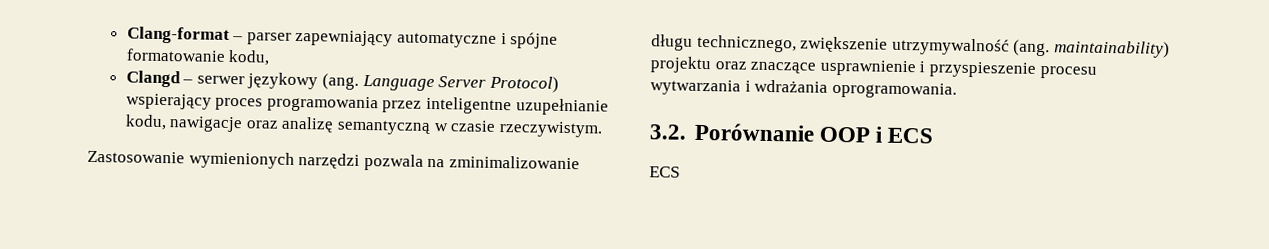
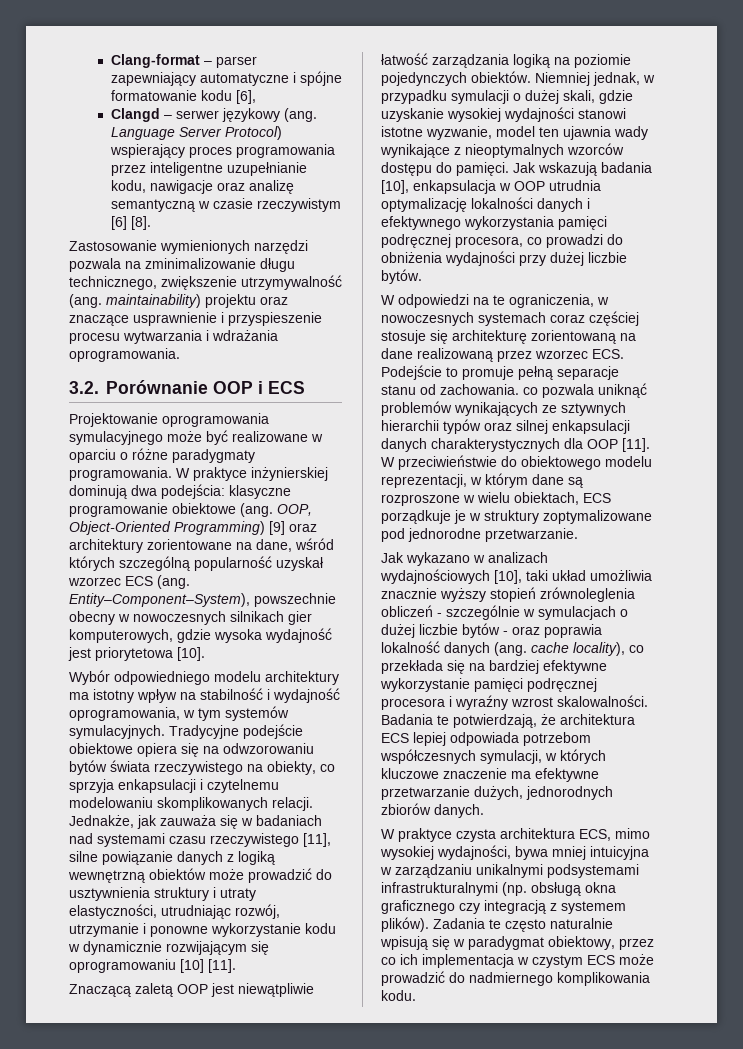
- Clang-format – parser zapewniający automatyczne i spójne formatowanie kodu,
+ Clang-format – parser zapewniający automatyczne i spójne formatowanie kodu [6],
- Language Server Protocol) wspierający proces programowania przez inteligentne uzupełnianie kodu, nawigacje oraz analizę semantyczną w czasie rzeczywistym.
+ Language Server Protocol) wspierający proces programowania przez inteligentne uzupełnianie kodu, nawigacje oraz analizę semantyczną w czasie rzeczywistym [6] [8].
  3.2. Porównanie OOP i ECS
- ECS
+ Projektowanie oprogramowania symulacyjnego może być realizowane w oparciu o różne paradygmaty programowania. W praktyce inżynierskiej dominują dwa podejścia: klasyczne programowanie obiektowe (ang. OOP, Object-Oriented Programming) [9] oraz architektury zorientowane na dane, wśród których szczególną popularność uzyskał wzorzec ECS (ang. Entity–Component–System), powszechnie obecny w nowoczesnych silnikach gier komputerowych, gdzie wysoka wydajność jest priorytetowa [10].
+ Wybór odpowiedniego modelu architektury ma istotny wpływ na stabilność i wydajność oprogramowania, w tym systemów symulacyjnych. Tradycyjne podejście obiektowe opiera się na odwzorowaniu bytów świata rzeczywistego na obiekty, co sprzyja enkapsulacji i czytelnemu modelowaniu skomplikowanych relacji. Jednakże, jak zauważa się w badaniach nad systemami czasu rzeczywistego [11], silne powiązanie danych z logiką wewnętrzną obiektów może prowadzić do usztywnienia struktury i utraty elastyczności, utrudniając rozwój, utrzymanie i ponowne wykorzystanie kodu w dynamicznie rozwijającym się oprogramowaniu [10] [11].
+ Znaczącą zaletą OOP jest niewątpliwie łatwość zarządzania logiką na poziomie pojedynczych obiektów. Niemniej jednak, w przypadku symulacji o dużej skali, gdzie uzyskanie wysokiej wydajności stanowi istotne wyzwanie, model ten ujawnia wady wynikające z nieoptymalnych wzorców dostępu do pamięci. Jak wskazują badania [10], enkapsulacja w OOP utrudnia optymalizację lokalności danych i efektywnego wykorzystania pamięci podręcznej procesora, co prowadzi do obniżenia wydajności przy dużej liczbie bytów.
+ W odpowiedzi na te ograniczenia, w nowoczesnych systemach coraz częściej stosuje się architekturę zorientowaną na dane realizowaną przez wzorzec ECS. Podejście to promuje pełną separacje stanu od zachowania. co pozwala uniknąć problemów wynikających ze sztywnych hierarchii typów oraz silnej enkapsulacji danych charakterystycznych dla OOP [11]. W przeciwieństwie do obiektowego modelu reprezentacji, w którym dane są rozproszone w wielu obiektach, ECS porządkuje je w struktury zoptymalizowane pod jednorodne przetwarzanie.
+ Jak wykazano w analizach wydajnościowych [10], taki układ umożliwia znacznie wyższy stopień zrównoleglenia obliczeń - szczególnie w symulacjach o dużej liczbie bytów - oraz poprawia lokalność danych (ang. cache locality), co przekłada się na bardziej efektywne wykorzystanie pamięci podręcznej procesora i wyraźny wzrost skalowalności. Badania te potwierdzają, że architektura ECS lepiej odpowiada potrzebom współczesnych symulacji, w których kluczowe znaczenie ma efektywne przetwarzanie dużych, jednorodnych zbiorów danych.
+ W praktyce czysta architektura ECS, mimo wysokiej wydajności, bywa mniej intuicyjna w zarządzaniu unikalnymi podsystemami infrastrukturalnymi (np. obsługą okna graficznego czy integracją z systemem plików). Zadania te często naturalnie wpisują się w paradygmat obiektowy, przez co ich implementacja w czystym ECS może prowadzić do nadmiernego komplikowania kodu.

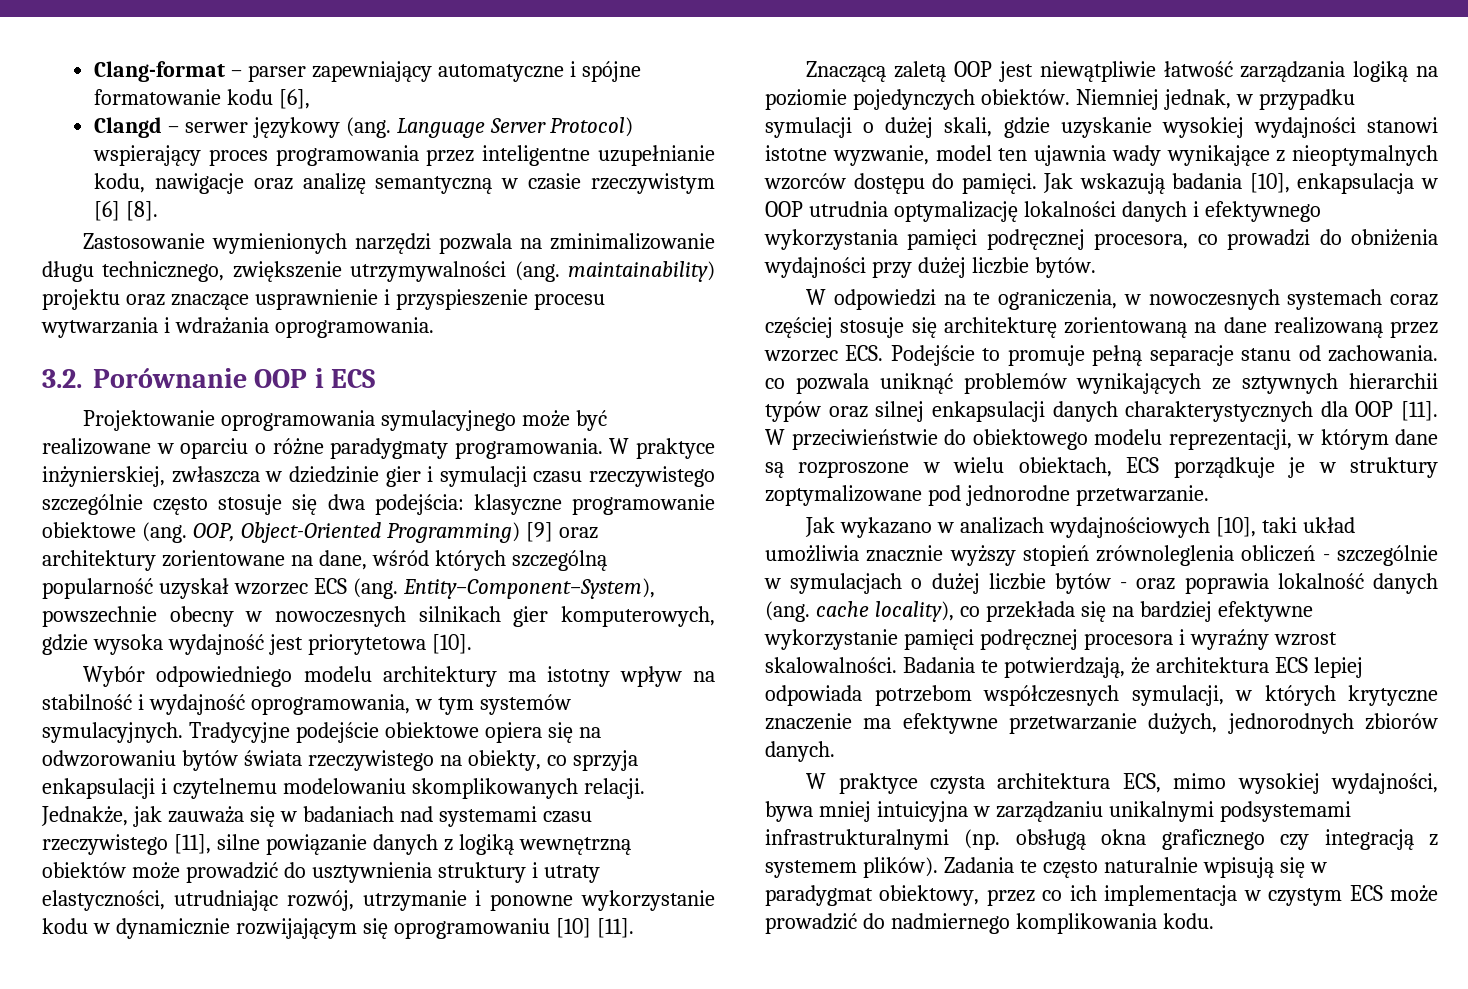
- Zastosowanie wymienionych narzędzi pozwala na zminimalizowanie długu technicznego, zwiększenie utrzymywalność (ang. maintainability) projektu oraz znaczące usprawnienie i przyspieszenie procesu wytwarzania i wdrażania oprogramowania.
+ Zastosowanie wymienionych narzędzi pozwala na zminimalizowanie długu technicznego, zwiększenie utrzymywalności (ang. maintainability) projektu oraz znaczące usprawnienie i przyspieszenie procesu wytwarzania i wdrażania oprogramowania.
- W praktyce inżynierskiej dominują dwa podejścia: klasyczne programowanie obiektowe (ang.
+ W praktyce inżynierskiej, zwłaszcza w dziedzinie gier i symulacji czasu rzeczywistego szczególnie często stosuje się dwa podejścia: klasyczne programowanie obiektowe (ang.
- Badania te potwierdzają, że architektura ECS lepiej odpowiada potrzebom współczesnych symulacji, w których kluczowe znaczenie ma efektywne przetwarzanie dużych, jednorodnych zbiorów danych.
+ Badania te potwierdzają, że architektura ECS lepiej odpowiada potrzebom współczesnych symulacji, w których krytyczne znaczenie ma efektywne przetwarzanie dużych, jednorodnych zbiorów danych.

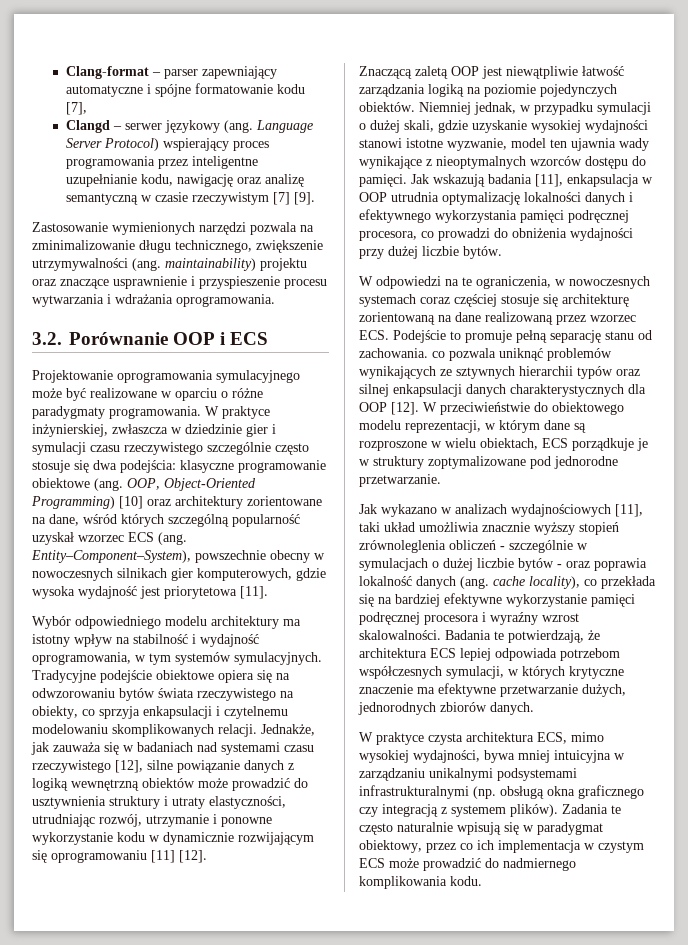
- Clang-format – parser zapewniający automatyczne i spójne formatowanie kodu [6],
+ Clang-format – parser zapewniający automatyczne i spójne formatowanie kodu [7],
- Language Server Protocol) wspierający proces programowania przez inteligentne uzupełnianie kodu, nawigacje oraz analizę semantyczną w czasie rzeczywistym [6] [8].
+ Language Server Protocol) wspierający proces programowania przez inteligentne uzupełnianie kodu, nawigację oraz analizę semantyczną w czasie rzeczywistym [7] [9].
- OOP, Object-Oriented Programming) [9] oraz architektury zorientowane na dane, wśród których szczególną popularność uzyskał wzorzec ECS (ang.
+ OOP, Object-Oriented Programming) [10] oraz architektury zorientowane na dane, wśród których szczególną popularność uzyskał wzorzec ECS (ang.
- Entity–Component–System), powszechnie obecny w nowoczesnych silnikach gier komputerowych, gdzie wysoka wydajność jest priorytetowa [10].
+ Entity–Component–System), powszechnie obecny w nowoczesnych silnikach gier komputerowych, gdzie wysoka wydajność jest priorytetowa [11].
- Jednakże, jak zauważa się w badaniach nad systemami czasu rzeczywistego [11], silne powiązanie danych z logiką wewnętrzną obiektów może prowadzić do usztywnienia struktury i utraty elastyczności, utrudniając rozwój, utrzymanie i ponowne wykorzystanie kodu w dynamicznie rozwijającym się oprogramowaniu [10] [11].
+ Jednakże, jak zauważa się w badaniach nad systemami czasu rzeczywistego [12], silne powiązanie danych z logiką wewnętrzną obiektów może prowadzić do usztywnienia struktury i utraty elastyczności, utrudniając rozwój, utrzymanie i ponowne wykorzystanie kodu w dynamicznie rozwijającym się oprogramowaniu [11] [12].
- Jak wskazują badania [10], enkapsulacja w OOP utrudnia optymalizację lokalności danych i efektywnego wykorzystania pamięci podręcznej procesora, co prowadzi do obniżenia wydajności przy dużej liczbie bytów.
+ Jak wskazują badania [11], enkapsulacja w OOP utrudnia optymalizację lokalności danych i efektywnego wykorzystania pamięci podręcznej procesora, co prowadzi do obniżenia wydajności przy dużej liczbie bytów.
- W odpowiedzi na te ograniczenia, w nowoczesnych systemach coraz częściej stosuje się architekturę zorientowaną na dane realizowaną przez wzorzec ECS. Podejście to promuje pełną separacje stanu od zachowania. co pozwala uniknąć problemów wynikających ze sztywnych hierarchii typów oraz silnej enkapsulacji danych charakterystycznych dla OOP [11].
+ W odpowiedzi na te ograniczenia, w nowoczesnych systemach coraz częściej stosuje się architekturę zorientowaną na dane realizowaną przez wzorzec ECS. Podejście to promuje pełną separację stanu od zachowania. co pozwala uniknąć problemów wynikających ze sztywnych hierarchii typów oraz silnej enkapsulacji danych charakterystycznych dla OOP [12].
- Jak wykazano w analizach wydajnościowych [10], taki układ umożliwia znacznie wyższy stopień zrównoleglenia obliczeń - szczególnie w symulacjach o dużej liczbie bytów - oraz poprawia lokalność danych (ang. cache locality), co przekłada się na bardziej efektywne wykorzystanie pamięci podręcznej procesora i wyraźny wzrost skalowalności.
+ Jak wykazano w analizach wydajnościowych [11], taki układ umożliwia znacznie wyższy stopień zrównoleglenia obliczeń - szczególnie w symulacjach o dużej liczbie bytów - oraz poprawia lokalność danych (ang. cache locality), co przekłada się na bardziej efektywne wykorzystanie pamięci podręcznej procesora i wyraźny wzrost skalowalności.

